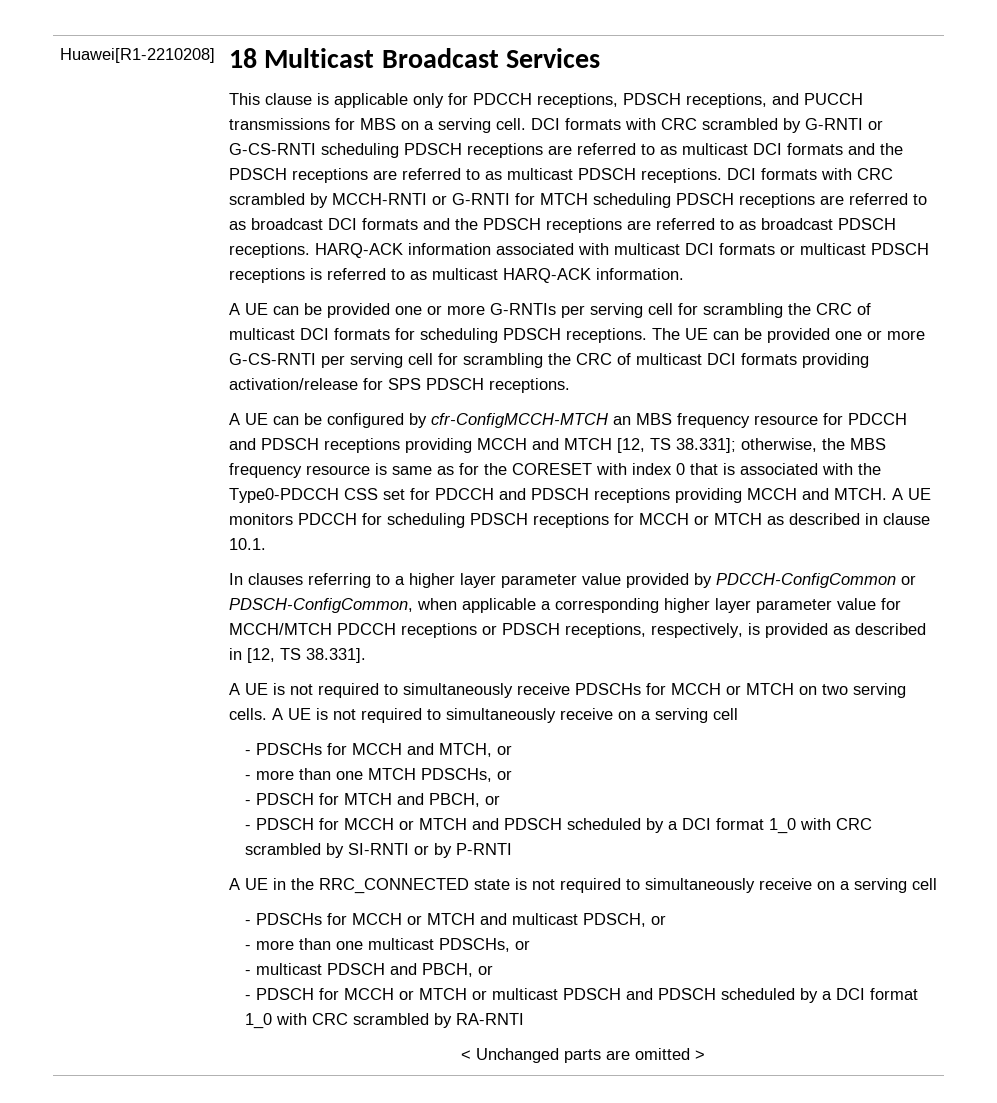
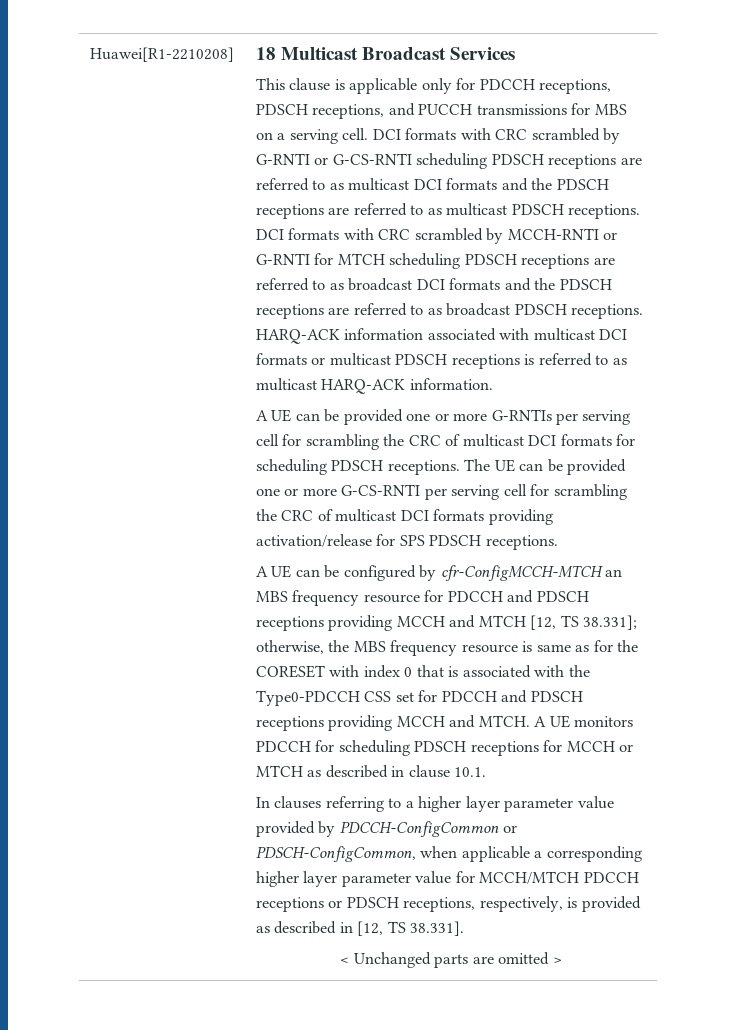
- A UE is not required to simultaneously receive PDSCHs for MCCH or MTCH on two serving cells. A UE is not required to simultaneously receive on a serving cell
- - PDSCHs for MCCH and MTCH, or
- - more than one MTCH PDSCHs, or
- - PDSCH for MTCH and PBCH, or
- - PDSCH for MCCH or MTCH and PDSCH scheduled by a DCI format 1_0 with CRC scrambled by SI-RNTI or by P-RNTI
- A UE in the RRC_CONNECTED state is not required to simultaneously receive on a serving cell
- - PDSCHs for MCCH or MTCH and multicast PDSCH, or
- - more than one multicast PDSCHs, or
- - multicast PDSCH and PBCH, or
- - PDSCH for MCCH or MTCH or multicast PDSCH and PDSCH scheduled by a DCI format 1_0 with CRC scrambled by RA-RNTI

